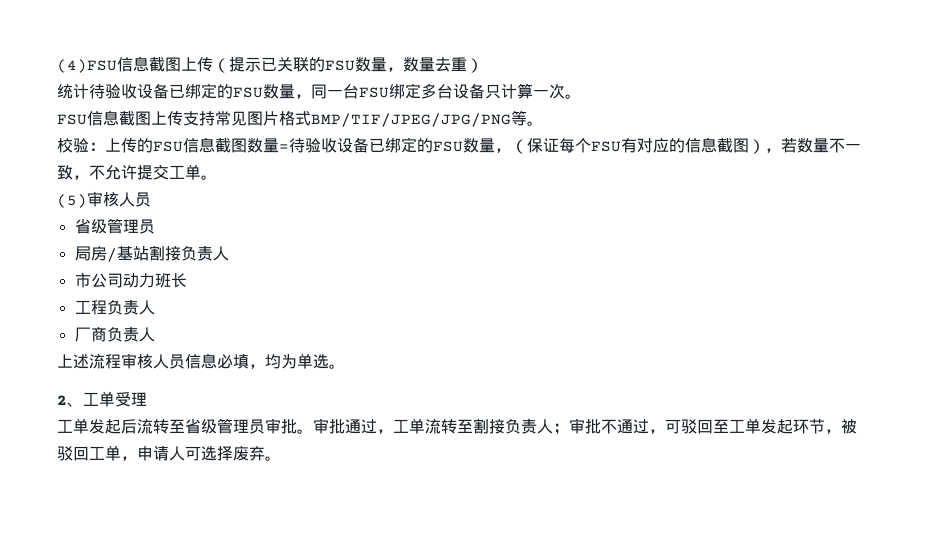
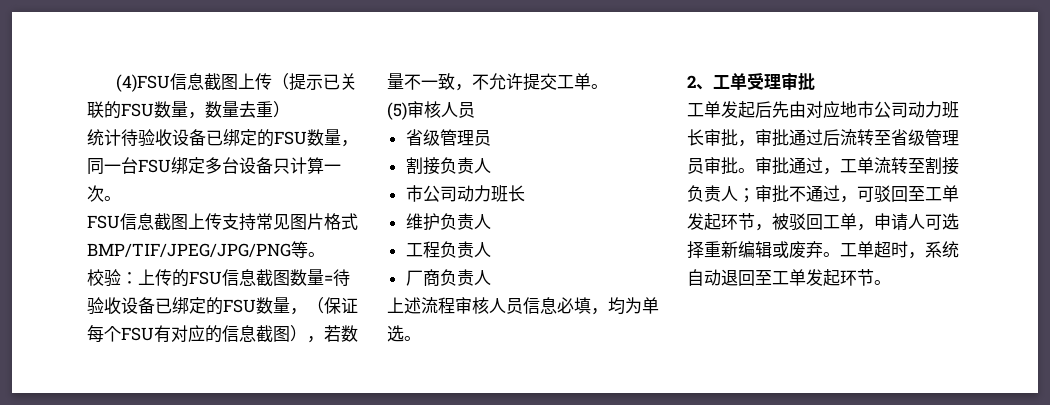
  (5)审核人员
  省级管理员
- 局房/基站割接负责人
+ 割接负责人
+ 维护负责人
- 2、工单受理
+ 2、工单受理审批
- 工单发起后流转至省级管理员审批。
+ 工单发起后先由对应地市公司动力班长审批，审批通过后流转至省级管理员审批。
- 审批通过，工单流转至割接负责人；审批不通过，可驳回至工单发起环节，被驳回工单，申请人可选择废弃。
+ 审批通过，工单流转至割接负责人；审批不通过，可驳回至工单发起环节，被驳回工单，申请人可选择重新编辑或废弃。工单超时，系统自动退回至工单发起环节。

